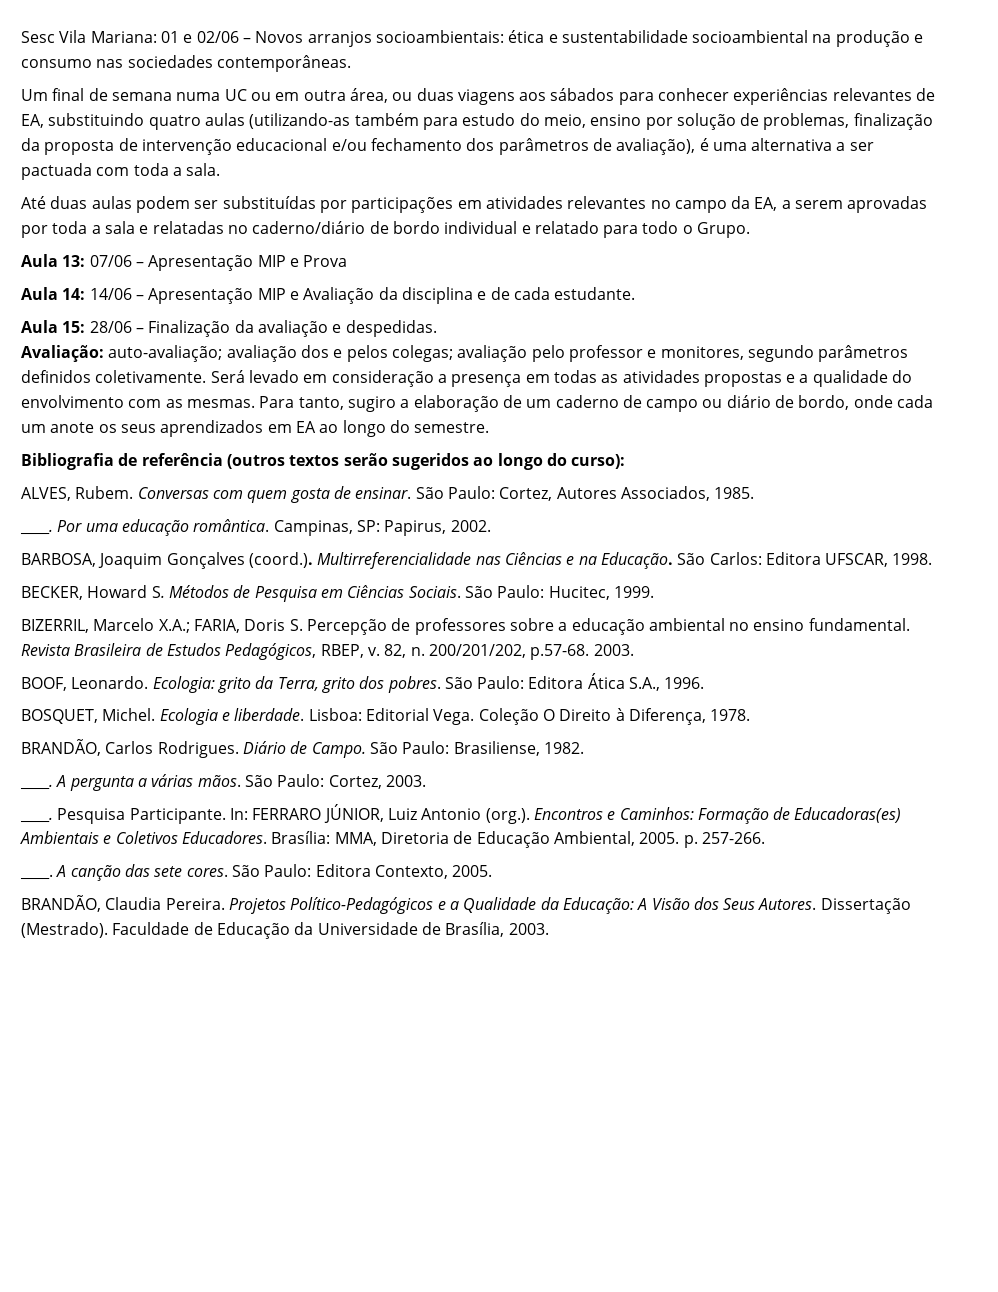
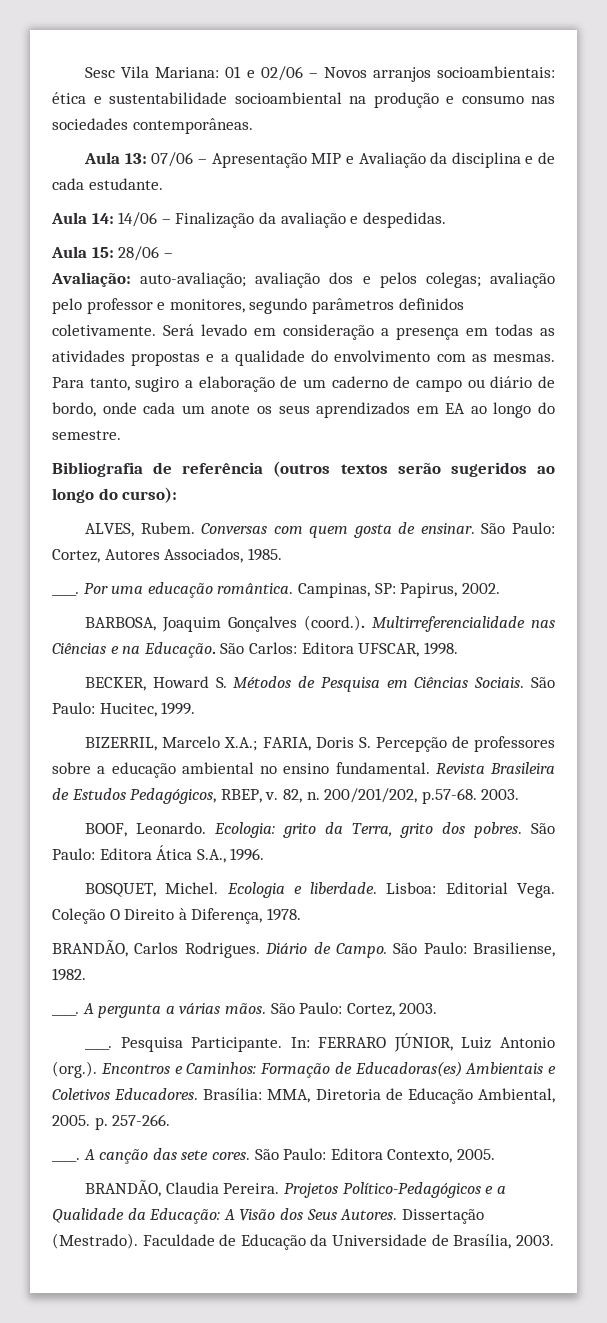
- Um final de semana numa UC ou em outra área, ou duas viagens aos sábados para conhecer experiências relevantes de EA, substituindo quatro aulas (utilizando-as também para estudo do meio, ensino por solução de problemas, finalização da proposta de intervenção educacional e/ou fechamento dos parâmetros de avaliação), é uma alternativa a ser pactuada com toda a sala.
- Até duas aulas podem ser substituídas por participações em atividades relevantes no campo da EA, a serem aprovadas por toda a sala e relatadas no caderno/diário de bordo individual e relatado para todo o Grupo.
- Aula 13: 07/06 – Apresentação MIP e Prova
- Aula 14: 14/06 – Apresentação MIP e Avaliação da disciplina e de cada estudante.
+ Aula 13: 07/06 – Apresentação MIP e Avaliação da disciplina e de cada estudante.
- Aula 15: 28/06 – Finalização da avaliação e despedidas.
+ Aula 14: 14/06 – Finalização da avaliação e despedidas.
+ Aula 15: 28/06 –

